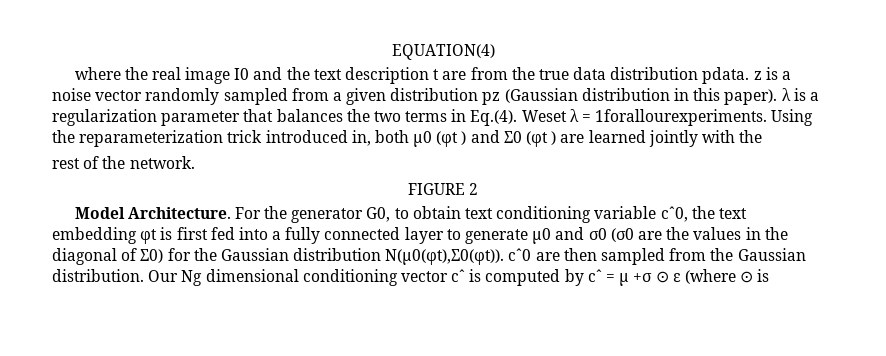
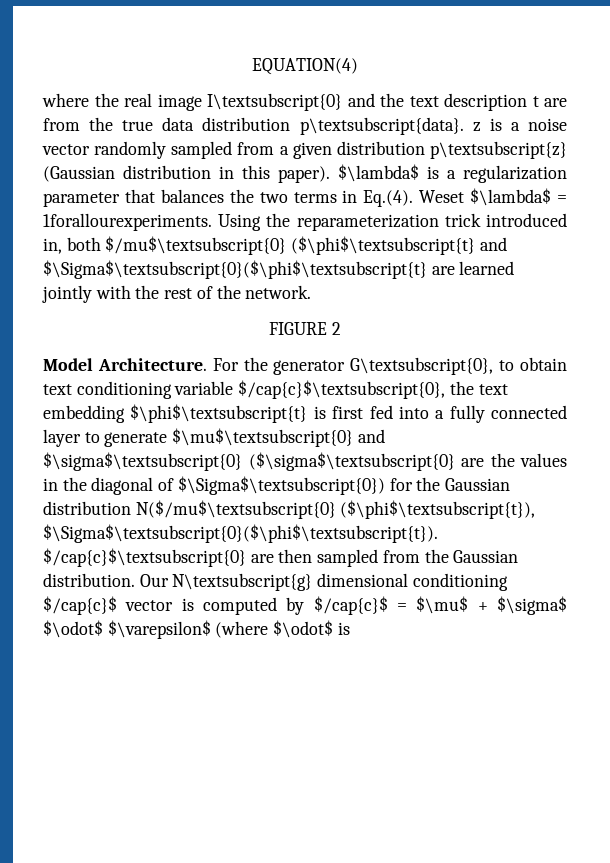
- where the real image I0 and the text description t are from the true data distribution pdata. z is a noise vector randomly sampled from a given distribution pz (Gaussian distribution in this paper). λ is a regularization parameter that balances the two terms in Eq.(4). Weset λ = 1forallourexperiments.
+ where the real image I\textsubscript{0} and the text description t are from the true data distribution p\textsubscript{data}. z is a noise vector randomly sampled from a given distribution p\textsubscript{z} (Gaussian distribution in this paper). $\lambda$ is a regularization parameter that balances the two terms in Eq.(4). Weset $\lambda$ = 1forallourexperiments.
- Using the reparameterization trick introduced in, both μ0 (φt ) and Σ0 (φt ) are learned jointly with the
- rest of the network.
+ Using the reparameterization trick introduced in, both $/mu$\textsubscript{0} ($\phi$\textsubscript{t} and $\Sigma$\textsubscript{0}($\phi$\textsubscript{t} are learned jointly with the rest of the network.
- For the generator G0, to obtain text conditioning variable cˆ0, the text embedding φt is first fed into a fully connected layer to generate μ0 and σ0 (σ0 are the values in the diagonal of Σ0) for the Gaussian distribution N(μ0(φt),Σ0(φt)). cˆ0 are then sampled from the Gaussian distribution.
+ For the generator G\textsubscript{0}, to obtain text conditioning variable $/cap{c}$\textsubscript{0}, the text embedding $\phi$\textsubscript{t} is first fed into a fully connected layer to generate $\mu$\textsubscript{0} and $\sigma$\textsubscript{0} ($\sigma$\textsubscript{0} are the values in the diagonal of $\Sigma$\textsubscript{0}) for the Gaussian distribution N($/mu$\textsubscript{0} ($\phi$\textsubscript{t}), $\Sigma$\textsubscript{0}($\phi$\textsubscript{t}). $/cap{c}$\textsubscript{0} are then sampled from the Gaussian distribution.
- Our Ng dimensional conditioning vector cˆ is computed by cˆ = μ +σ ⊙ ε (where ⊙ is
+ Our N\textsubscript{g} dimensional conditioning $/cap{c}$ vector is computed by $/cap{c}$ = $\mu$ + $\sigma$ $\odot$ $\varepsilon$ (where $\odot$ is

